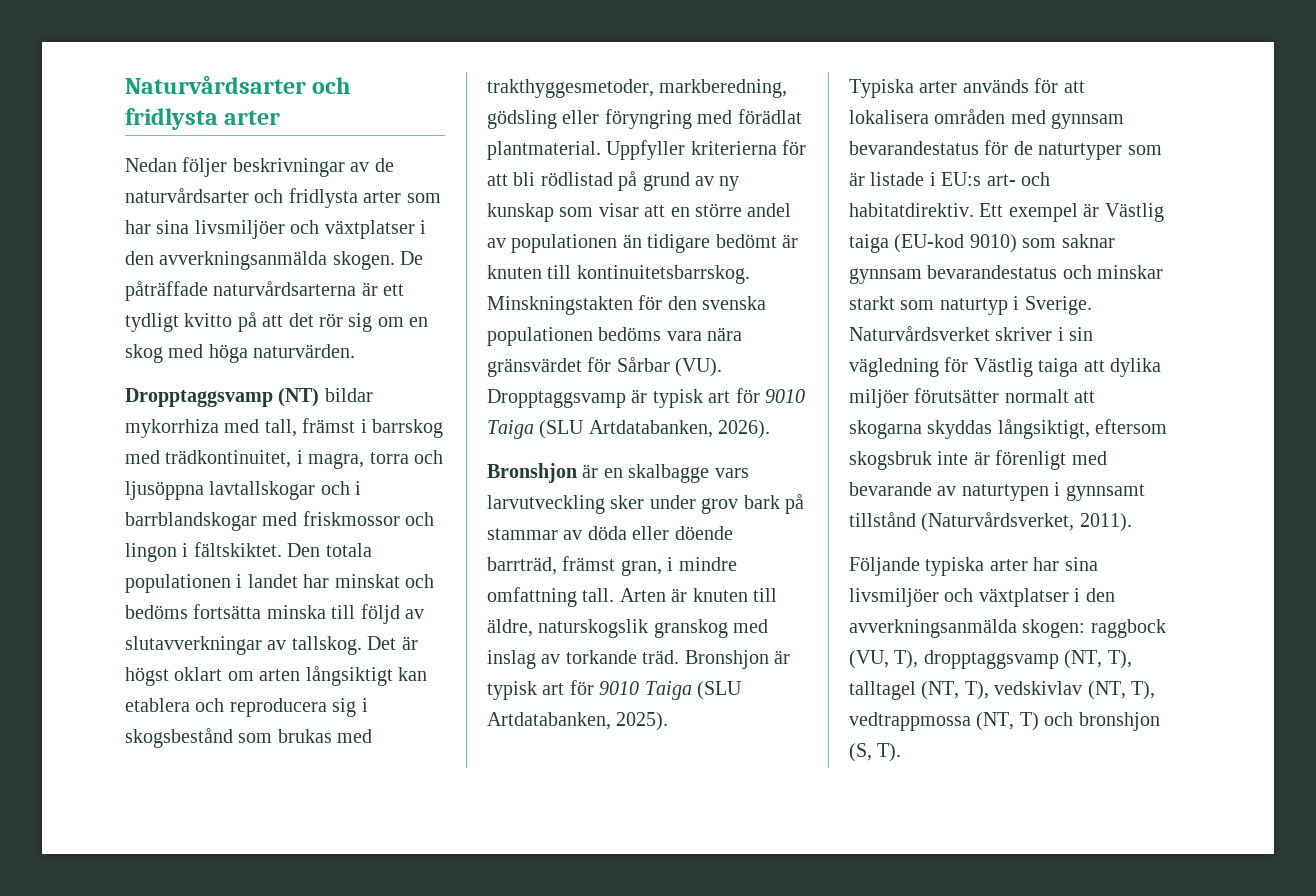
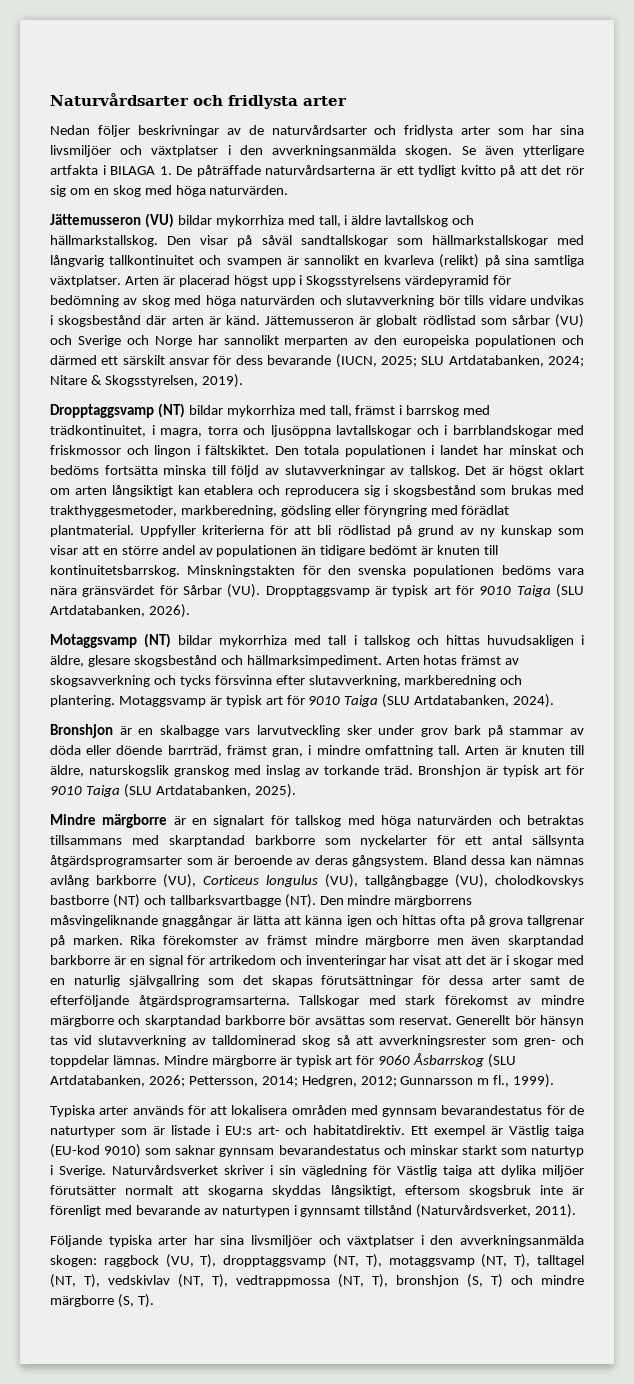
- De påträffade naturvårdsarterna är ett tydligt kvitto på att det rör sig om en skog med höga naturvärden.
+ Se även ytterligare artfakta i BILAGA 1. De påträffade naturvårdsarterna är ett tydligt kvitto på att det rör sig om en skog med höga naturvärden.
+ Jättemusseron (VU) bildar mykorrhiza med tall, i äldre lavtallskog och hällmarkstallskog. Den visar på såväl sandtallskogar som hällmarkstallskogar med långvarig tallkontinuitet och svampen är sannolikt en kvarleva (relikt) på sina samtliga växtplatser. Arten är placerad högst upp i Skogsstyrelsens värdepyramid för bedömning av skog med höga naturvärden och slutavverkning bör tills vidare undvikas i skogsbestånd där arten är känd. Jättemusseron är globalt rödlistad som sårbar (VU) och Sverige och Norge har sannolikt merparten av den europeiska populationen och därmed ett särskilt ansvar för dess bevarande (IUCN, 2025; SLU Artdatabanken, 2024; Nitare & Skogsstyrelsen, 2019).
+ Motaggsvamp (NT) bildar mykorrhiza med tall i tallskog och hittas huvudsakligen i äldre, glesare skogsbestånd och hällmarksimpediment. Arten hotas främst av skogsavverkning och tycks försvinna efter slutavverkning, markberedning och plantering. Motaggsvamp är typisk art för 9010 Taiga (SLU Artdatabanken, 2024).
+ Mindre märgborre är en signalart för tallskog med höga naturvärden och betraktas tillsammans med skarptandad barkborre som nyckelarter för ett antal sällsynta åtgärdsprogramsarter som är beroende av deras gångsystem. Bland dessa kan nämnas avlång barkborre (VU), Corticeus longulus (VU), tallgångbagge (VU), cholodkovskys bastborre (NT) och tallbarksvartbagge (NT). Den mindre märgborrens måsvingeliknande gnaggångar är lätta att känna igen och hittas ofta på grova tallgrenar på marken. Rika förekomster av främst mindre märgborre men även skarptandad barkborre är en signal för artrikedom och inventeringar har visat att det är i skogar med en naturlig självgallring som det skapas förutsättningar för dessa arter samt de efterföljande åtgärdsprogramsarterna. Tallskogar med stark förekomst av mindre märgborre och skarptandad barkborre bör avsättas som reservat. Generellt bör hänsyn tas vid slutavverkning av talldominerad skog så att avverkningsrester som gren- och toppdelar lämnas. Mindre märgborre är typisk art för 9060 Åsbarrskog (SLU Artdatabanken, 2026; Pettersson, 2014; Hedgren, 2012; Gunnarsson m fl., 1999).
- Följande typiska arter har sina livsmiljöer och växtplatser i den avverkningsanmälda skogen: raggbock (VU, T), dropptaggsvamp (NT, T), talltagel (NT, T), vedskivlav (NT, T), vedtrappmossa (NT, T) och bronshjon (S, T).
+ Följande typiska arter har sina livsmiljöer och växtplatser i den avverkningsanmälda skogen: raggbock (VU, T), dropptaggsvamp (NT, T), motaggsvamp (NT, T), talltagel (NT, T), vedskivlav (NT, T), vedtrappmossa (NT, T), bronshjon (S, T) och mindre märgborre (S, T).

